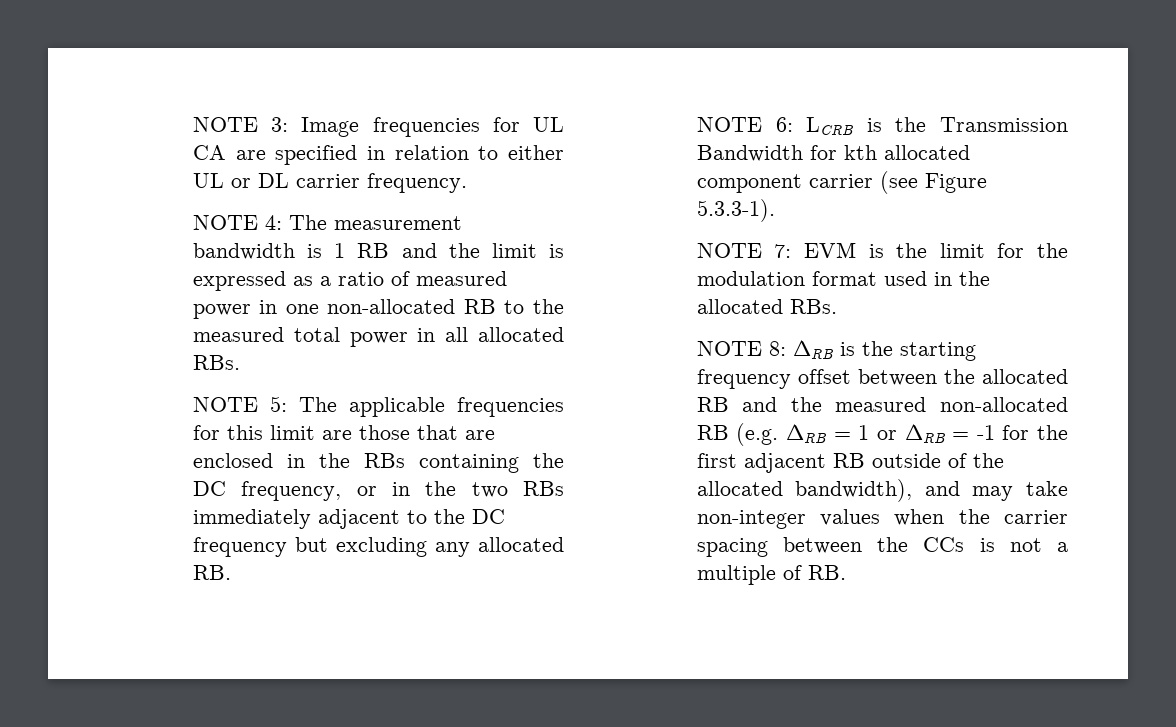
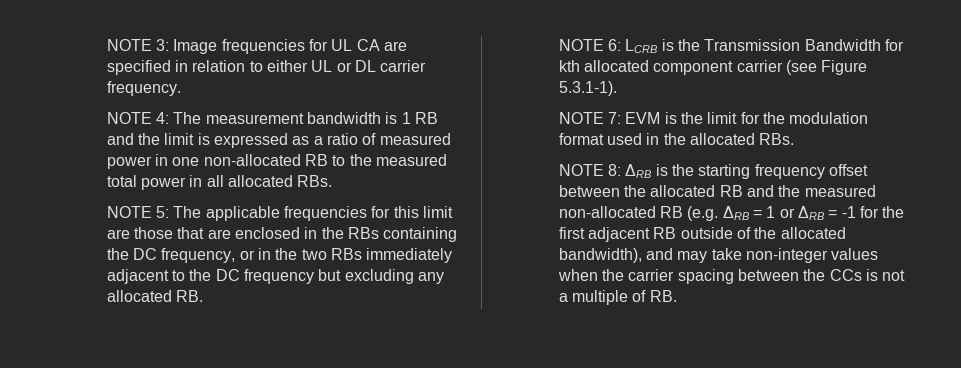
- NOTE 6: LCRB is the Transmission Bandwidth for kth allocated component carrier (see Figure 5.3.3-1).
+ NOTE 6: LCRB is the Transmission Bandwidth for kth allocated component carrier (see Figure 5.3.1-1).

